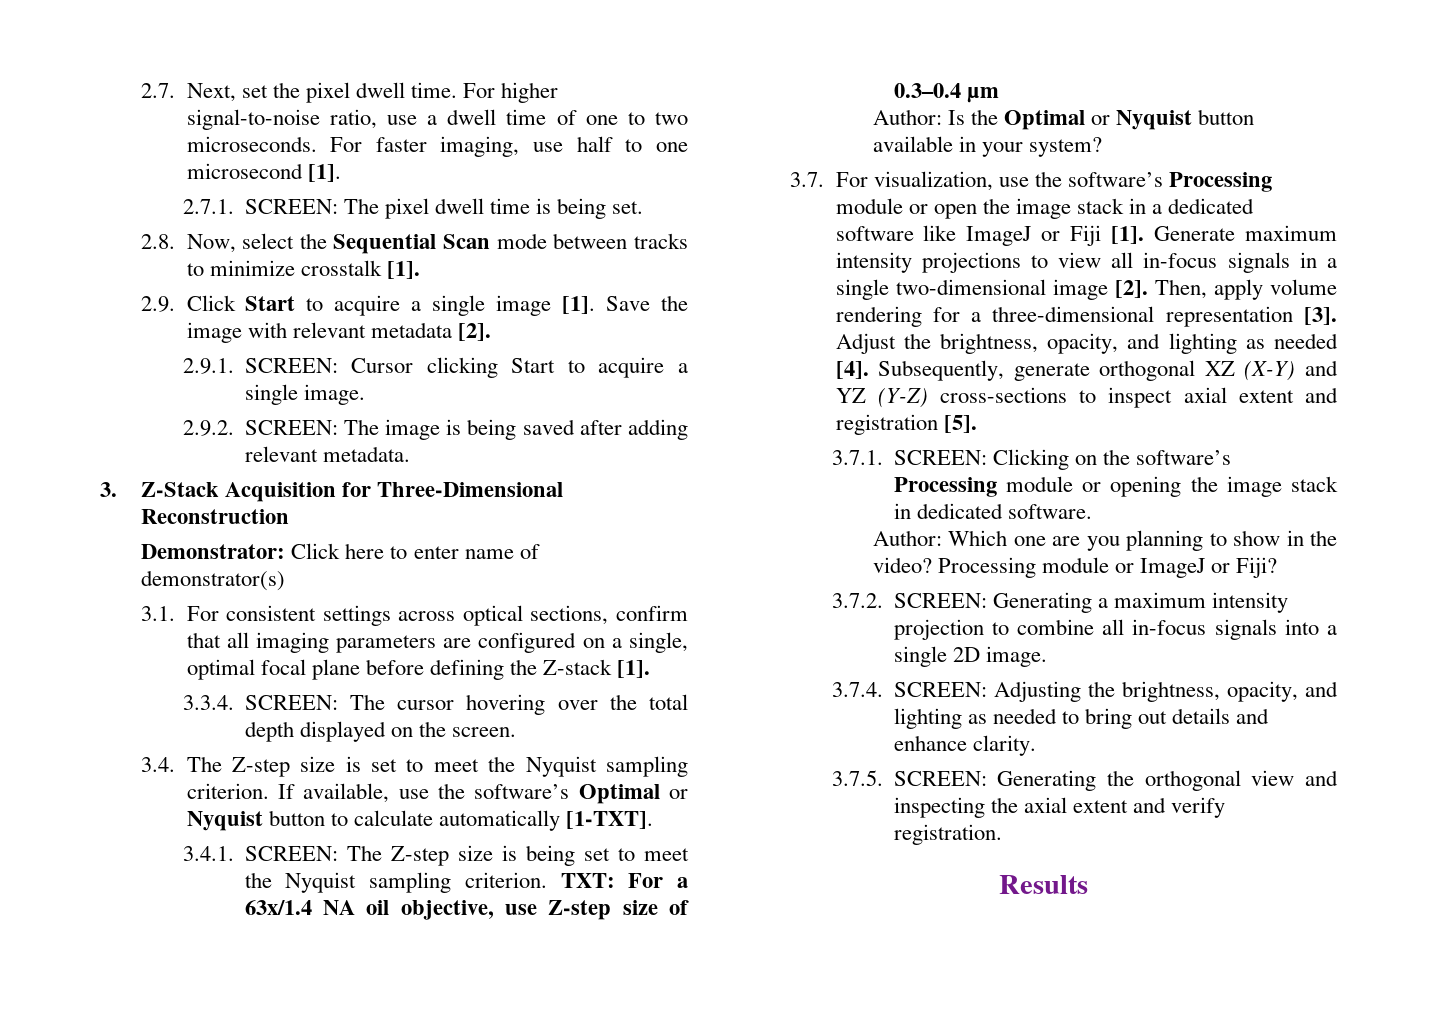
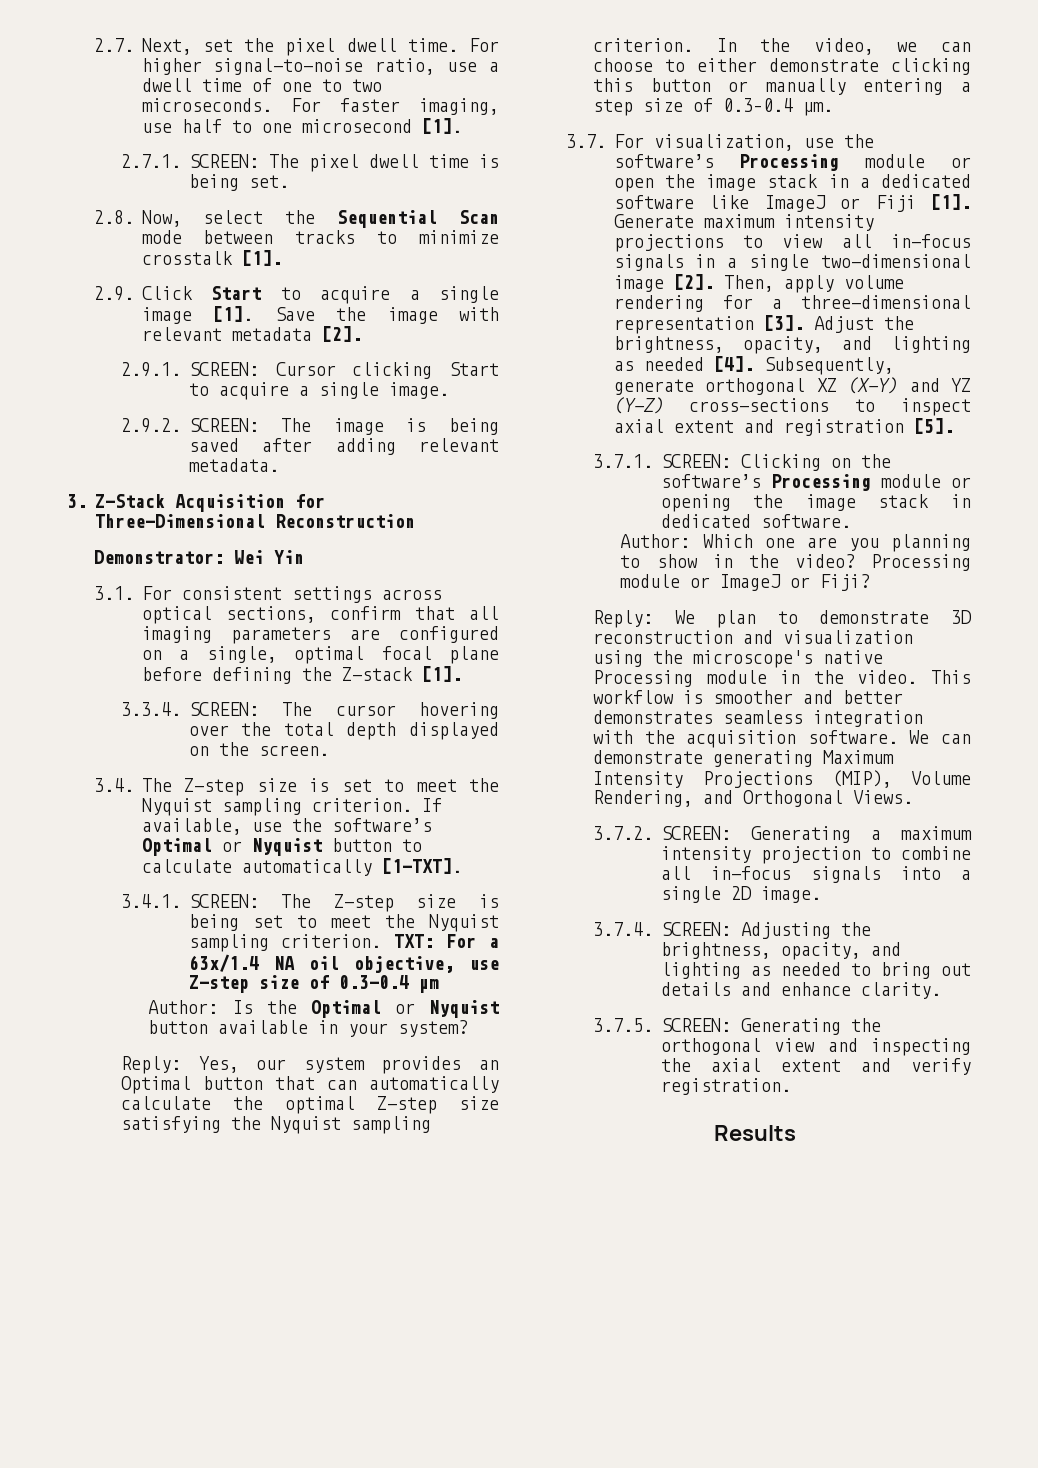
- Demonstrator: Click here to enter name of demonstrator(s)
+ Demonstrator: Wei Yin
+ Reply: Yes, our system provides an Optimal button that can automatically calculate the optimal Z-step size satisfying the Nyquist sampling criterion. In the video, we can choose to either demonstrate clicking this button or manually entering a step size of 0.3–0.4 µm.
+ Reply: We plan to demonstrate 3D reconstruction and visualization using the microscope's native Processing module in the video. This workflow is smoother and better demonstrates seamless integration with the acquisition software. We can demonstrate generating Maximum Intensity Projections (MIP), Volume Rendering, and Orthogonal Views.

